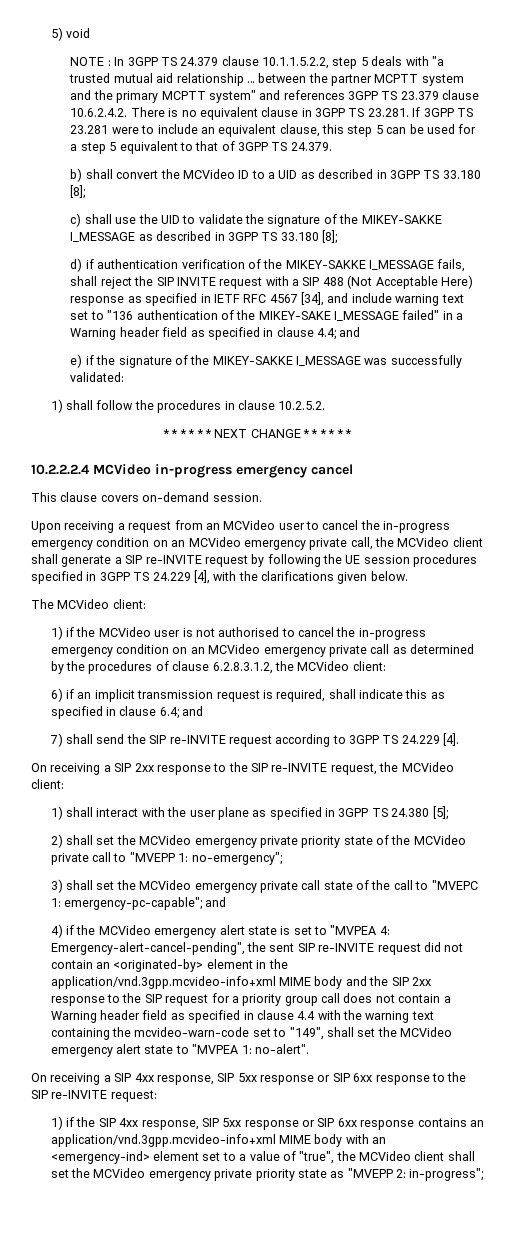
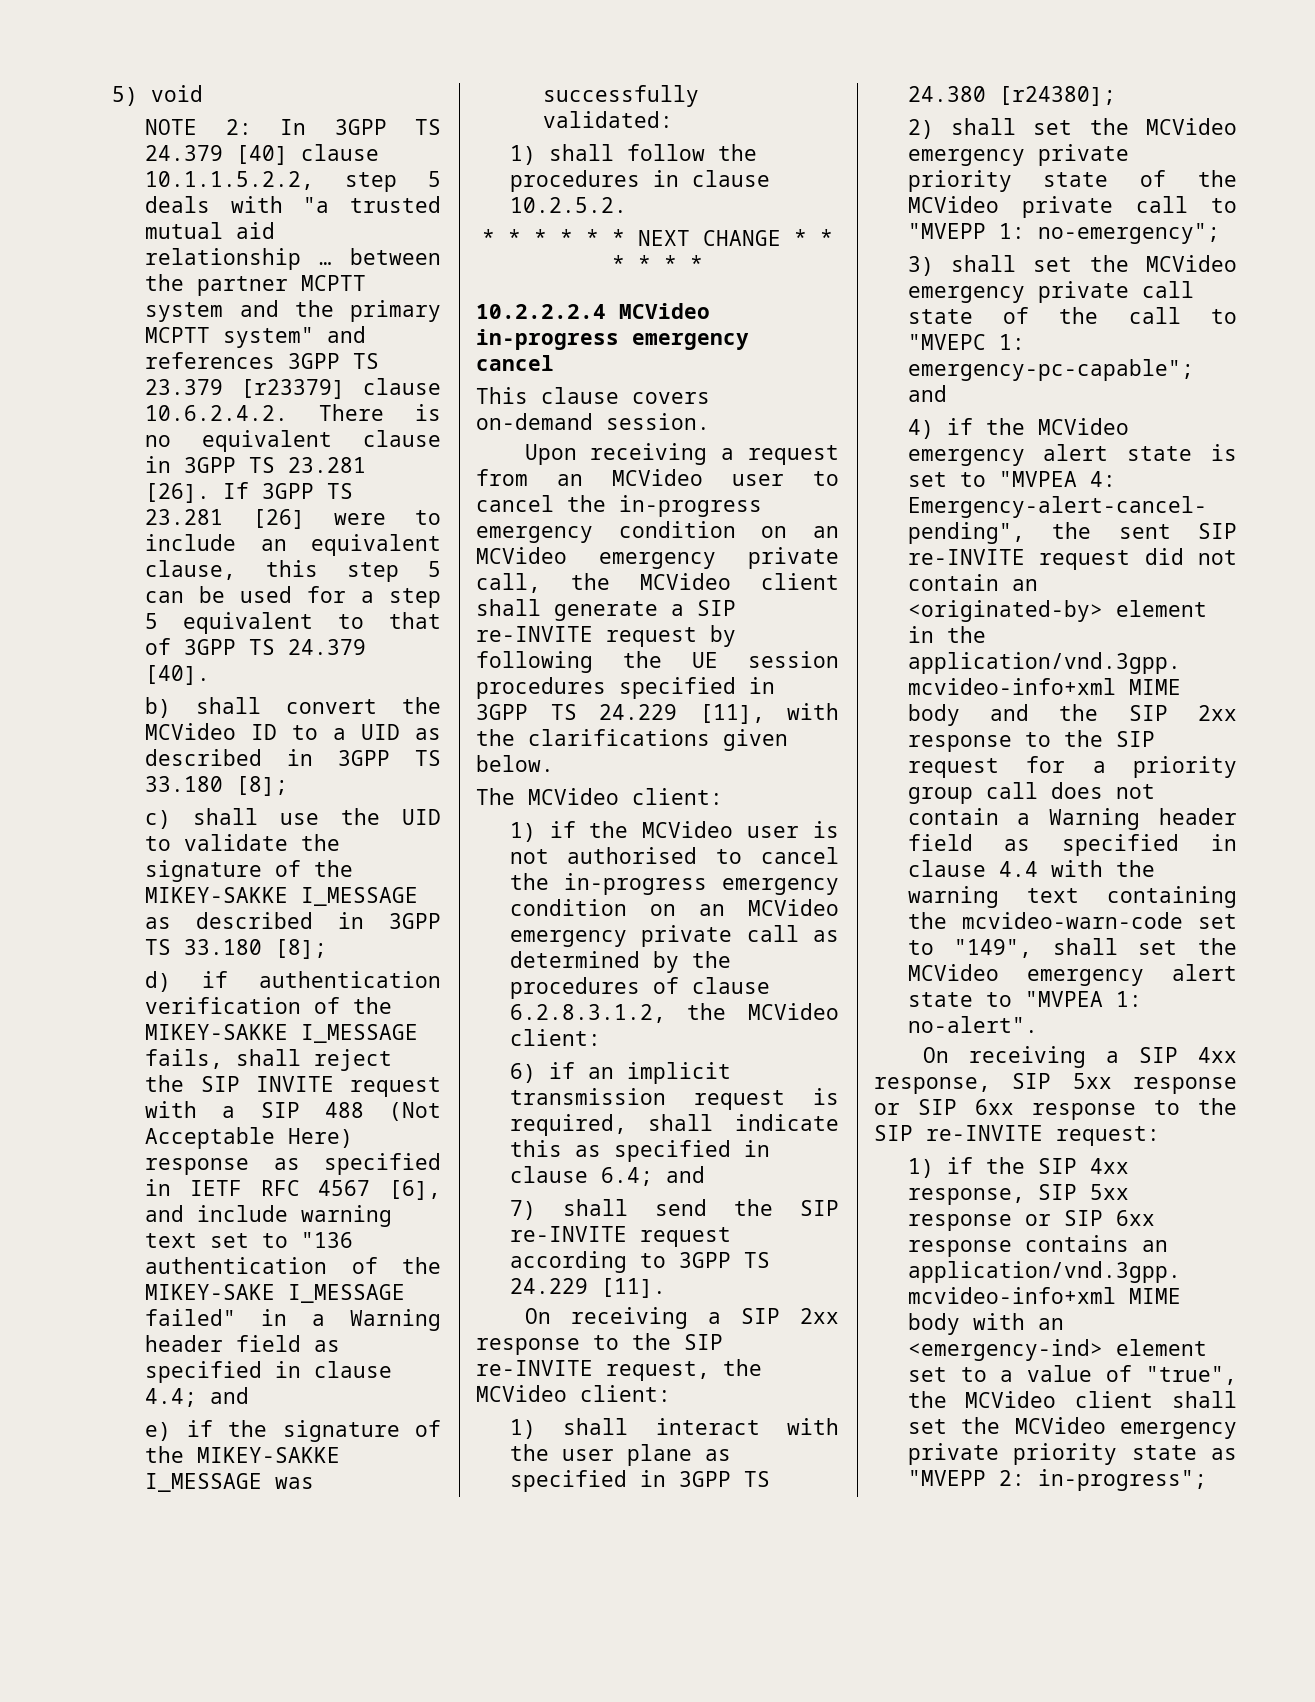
- NOTE :
+ NOTE 2:
- In 3GPP TS 24.379 clause 10.1.1.5.2.2, step 5 deals with "a trusted mutual aid relationship … between the partner MCPTT system and the primary MCPTT system" and references 3GPP TS 23.379 clause 10.6.2.4.2. There is no equivalent clause in 3GPP TS 23.281. If 3GPP TS 23.281 were to include an equivalent clause, this step 5 can be used for a step 5 equivalent to that of 3GPP TS 24.379.
+ In 3GPP TS 24.379 [40] clause 10.1.1.5.2.2, step 5 deals with "a trusted mutual aid relationship … between the partner MCPTT system and the primary MCPTT system" and references 3GPP TS 23.379 [r23379] clause 10.6.2.4.2. There is no equivalent clause in 3GPP TS 23.281 [26]. If 3GPP TS 23.281 [26] were to include an equivalent clause, this step 5 can be used for a step 5 equivalent to that of 3GPP TS 24.379 [40].
- d) if authentication verification of the MIKEY-SAKKE I_MESSAGE fails, shall reject the SIP INVITE request with a SIP 488 (Not Acceptable Here) response as specified in IETF RFC 4567 [34], and include warning text set to "136 authentication of the MIKEY-SAKE I_MESSAGE failed" in a Warning header field as specified in clause 4.4; and
+ d) if authentication verification of the MIKEY-SAKKE I_MESSAGE fails, shall reject the SIP INVITE request with a SIP 488 (Not Acceptable Here) response as specified in IETF RFC 4567 [6], and include warning text set to "136 authentication of the MIKEY-SAKE I_MESSAGE failed" in a Warning header field as specified in clause 4.4; and
- Upon receiving a request from an MCVideo user to cancel the in-progress emergency condition on an MCVideo emergency private call, the MCVideo client shall generate a SIP re-INVITE request by following the UE session procedures specified in 3GPP TS 24.229 [4], with the clarifications given below.
+ Upon receiving a request from an MCVideo user to cancel the in-progress emergency condition on an MCVideo emergency private call, the MCVideo client shall generate a SIP re-INVITE request by following the UE session procedures specified in 3GPP TS 24.229 [11], with the clarifications given below.
- 7) shall send the SIP re-INVITE request according to 3GPP TS 24.229 [4].
+ 7) shall send the SIP re-INVITE request according to 3GPP TS 24.229 [11].
- 1) shall interact with the user plane as specified in 3GPP TS 24.380 [5];
+ 1) shall interact with the user plane as specified in 3GPP TS 24.380 [r24380];

